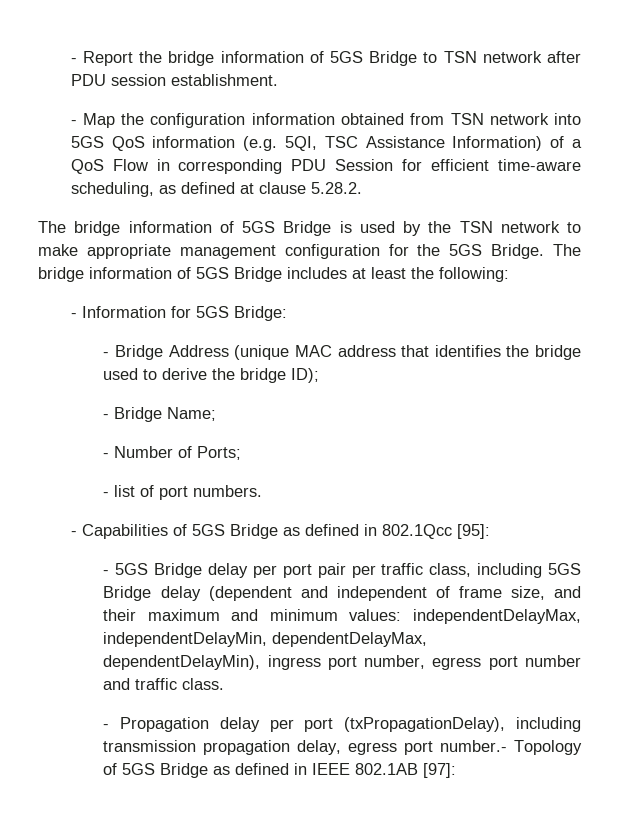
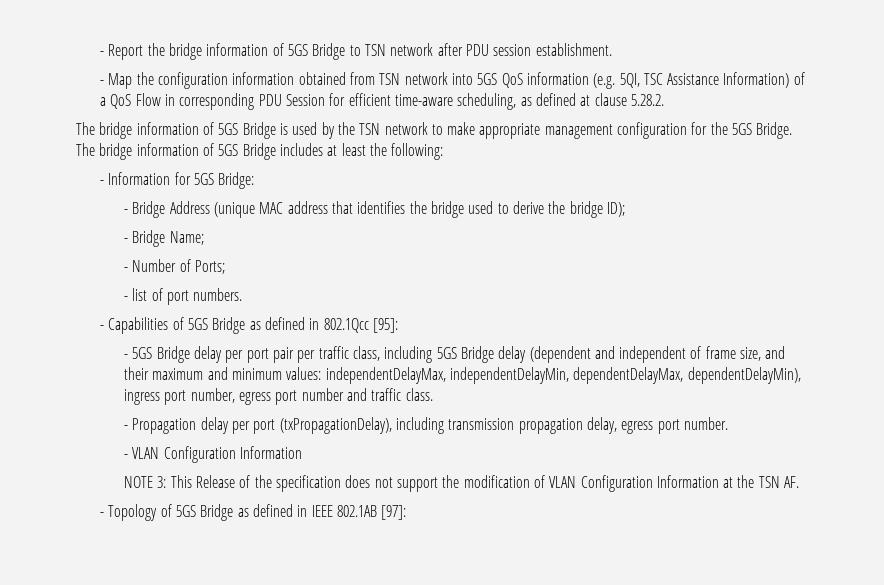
- - Propagation delay per port (txPropagationDelay), including transmission propagation delay, egress port number.- Topology of 5GS Bridge as defined in IEEE 802.1AB [97]:
+ - Propagation delay per port (txPropagationDelay), including transmission propagation delay, egress port number.
+ - VLAN Configuration Information
+ NOTE 3: This Release of the specification does not support the modification of VLAN Configuration Information at the TSN AF.
+ - Topology of 5GS Bridge as defined in IEEE 802.1AB [97]:

